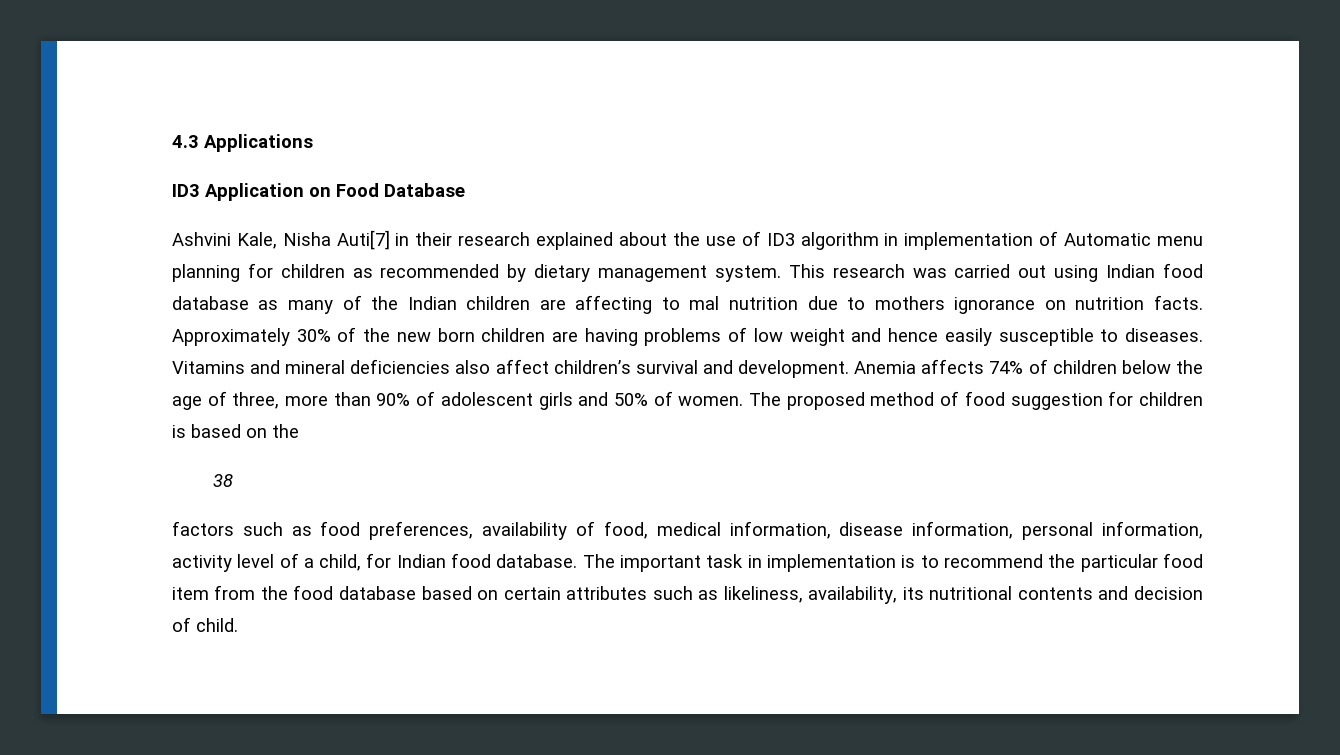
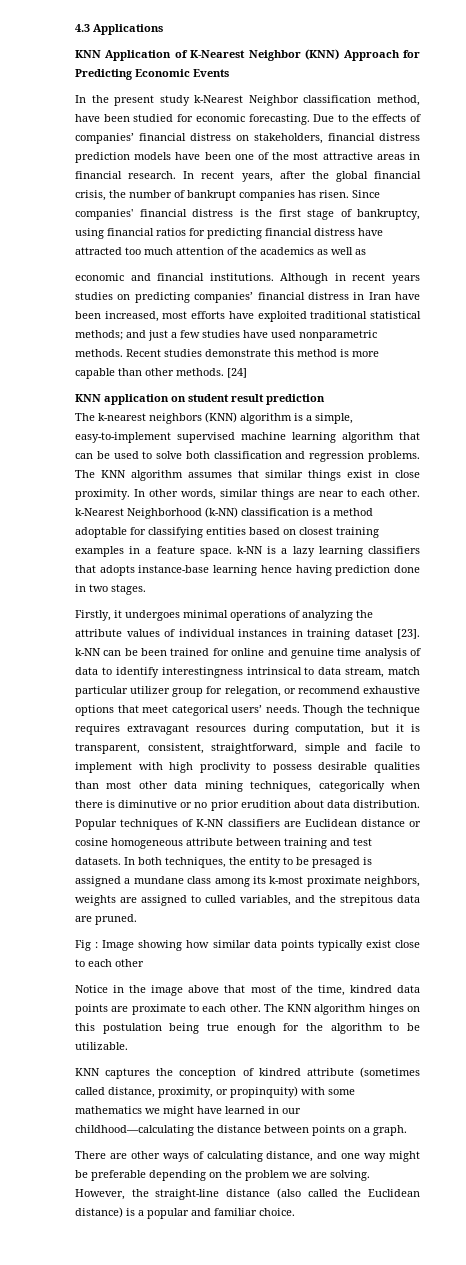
- ID3 Application on Food Database
- Ashvini Kale, Nisha Auti[7] in their research explained about the use of ID3 algorithm in implementation of Automatic menu planning for children as recommended by dietary management system. This research was carried out using Indian food database as many of the Indian children are affecting to mal nutrition due to mothers ignorance on nutrition facts. Approximately 30% of the new born children are having problems of low weight and hence easily susceptible to diseases. Vitamins and mineral deficiencies also affect children’s survival and development. Anemia affects 74% of children below the age of three, more than 90% of adolescent girls and 50% of women. The proposed method of food suggestion for children is based on the
- 38
- factors such as food preferences, availability of food, medical information, disease information, personal information, activity level of a child, for Indian food database. The important task in implementation is to recommend the particular food item from the food database based on certain attributes such as likeliness, availability, its nutritional contents and decision of child.
+ KNN Application of K-Nearest Neighbor (KNN) Approach for Predicting Economic Events
+ In the present study k-Nearest Neighbor classification method, have been studied for economic forecasting. Due to the effects of companies’ financial distress on stakeholders, financial distress prediction models have been one of the most attractive areas in financial research. In recent years, after the global financial crisis, the number of bankrupt companies has risen. Since companies' financial distress is the first stage of bankruptcy, using financial ratios for predicting financial distress have attracted too much attention of the academics as well as
+ economic and financial institutions. Although in recent years studies on predicting companies’ financial distress in Iran have been increased, most efforts have exploited traditional statistical methods; and just a few studies have used nonparametric methods. Recent studies demonstrate this method is more capable than other methods. [24]
+ KNN application on student result prediction
+ The k-nearest neighbors (KNN) algorithm is a simple, easy-to-implement supervised machine learning algorithm that can be used to solve both classification and regression problems. The KNN algorithm assumes that similar things exist in close proximity. In other words, similar things are near to each other. k-Nearest Neighborhood (k-NN) classification is a method adoptable for classifying entities based on closest training examples in a feature space. k-NN is a lazy learning classifiers that adopts instance-base learning hence having prediction done in two stages.
+ Firstly, it undergoes minimal operations of analyzing the attribute values of individual instances in training dataset [23]. k-NN can be been trained for online and genuine time analysis of data to identify interestingness intrinsical to data stream, match particular utilizer group for relegation, or recommend exhaustive options that meet categorical users’ needs. Though the technique requires extravagant resources during computation, but it is transparent, consistent, straightforward, simple and facile to implement with high proclivity to possess desirable qualities than most other data mining techniques, categorically when there is diminutive or no prior erudition about data distribution. Popular techniques of K-NN classifiers are Euclidean distance or cosine homogeneous attribute between training and test datasets. In both techniques, the entity to be presaged is assigned a mundane class among its k-most proximate neighbors, weights are assigned to culled variables, and the strepitous data are pruned.
+ Fig : Image showing how similar data points typically exist close to each other
+ Notice in the image above that most of the time, kindred data points are proximate to each other. The KNN algorithm hinges on this postulation being true enough for the algorithm to be utilizable.
+ KNN captures the conception of kindred attribute (sometimes called distance, proximity, or propinquity) with some mathematics we might have learned in our childhood—calculating the distance between points on a graph.
+ There are other ways of calculating distance, and one way might be preferable depending on the problem we are solving. However, the straight-line distance (also called the Euclidean distance) is a popular and familiar choice.

